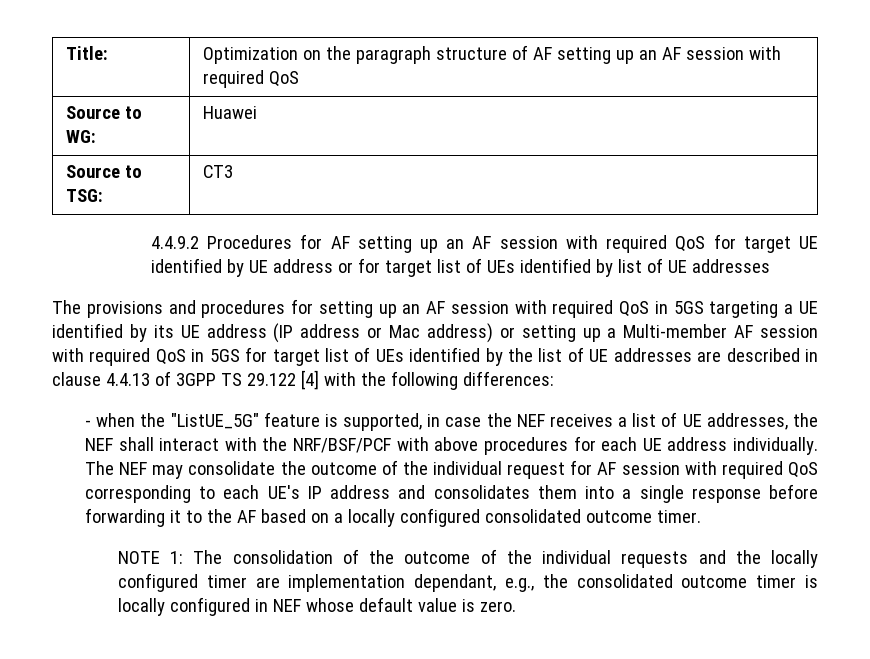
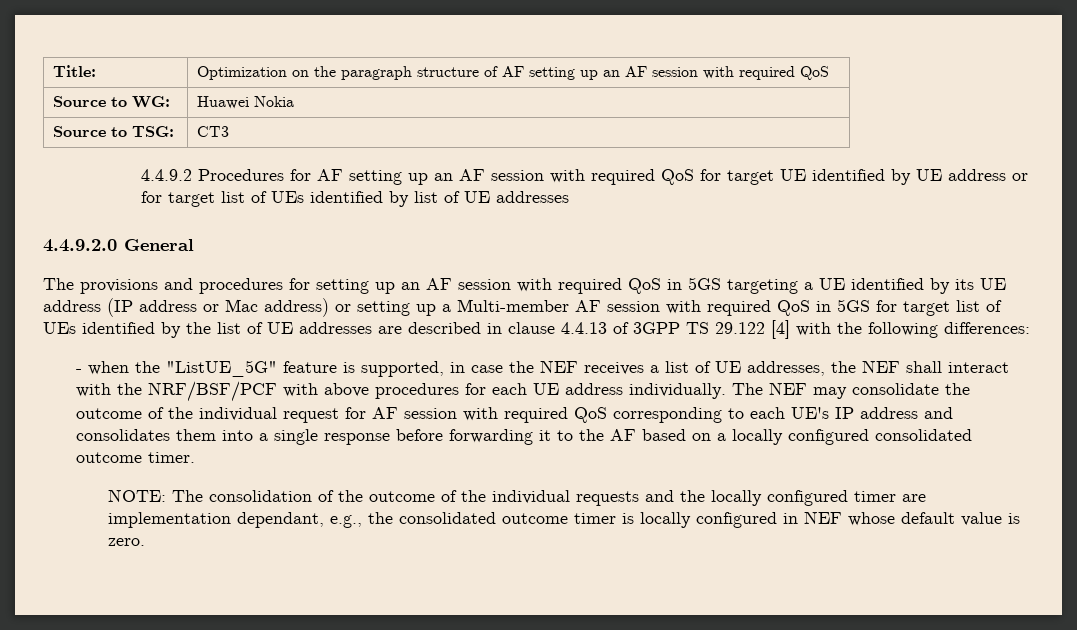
- Source to WG: | Huawei
+ Source to WG: | Huawei Nokia
+ 4.4.9.2.0 General
- NOTE 1: The consolidation of the outcome of the individual requests and the locally configured timer are implementation dependant, e.g., the consolidated outcome timer is locally configured in NEF whose default value is zero.
+ NOTE: The consolidation of the outcome of the individual requests and the locally configured timer are implementation dependant, e.g., the consolidated outcome timer is locally configured in NEF whose default value is zero.

